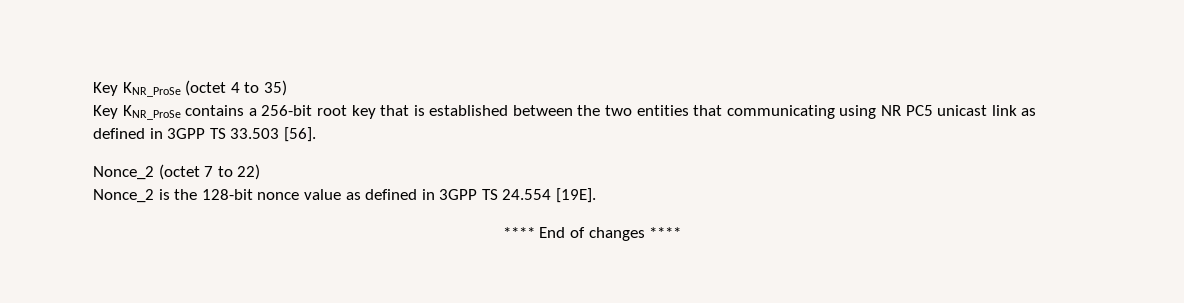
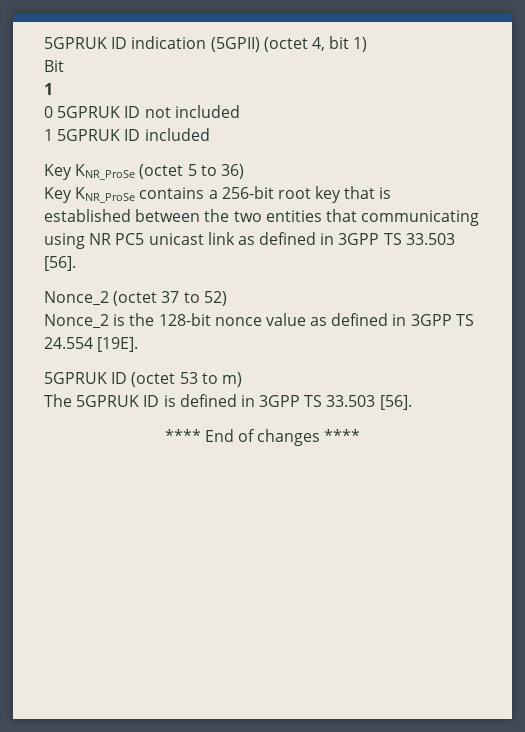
- Key KNR_ProSe (octet 4 to 35)
+ 5GPRUK ID indication (5GPII) (octet 4, bit 1)
+ Bit
+ 1
+ 0 5GPRUK ID not included
+ 1 5GPRUK ID included
+ Key KNR_ProSe (octet 5 to 36)
- Nonce_2 (octet 7 to 22)
+ Nonce_2 (octet 37 to 52)
+ 5GPRUK ID (octet 53 to m)
+ The 5GPRUK ID is defined in 3GPP TS 33.503 [56].

